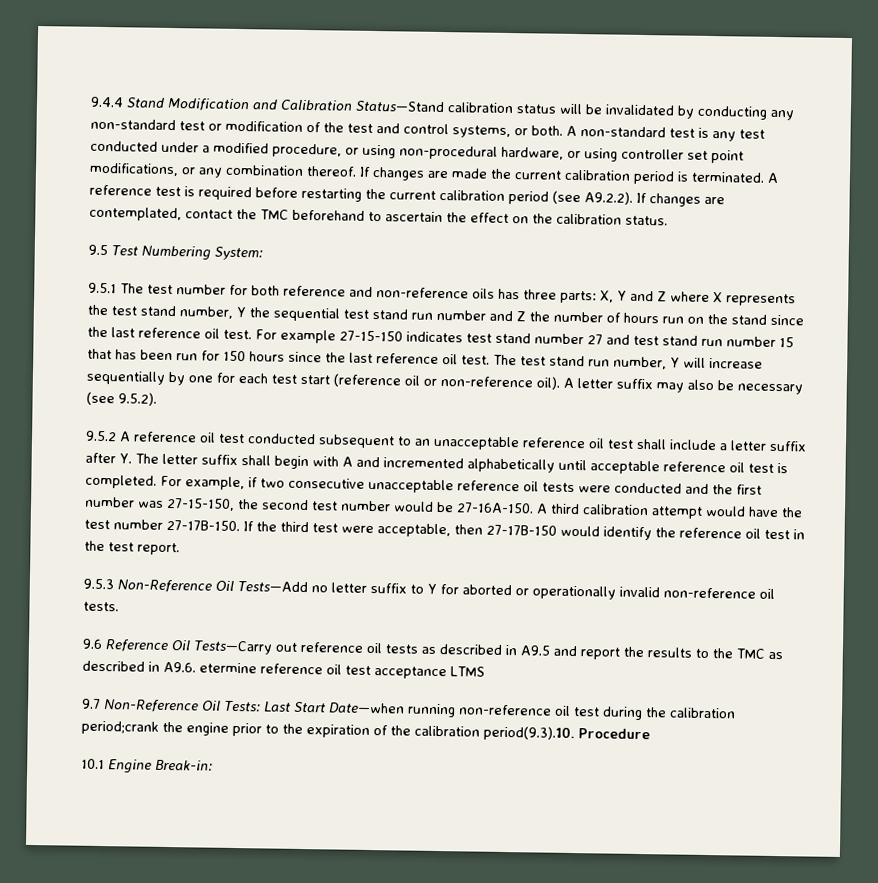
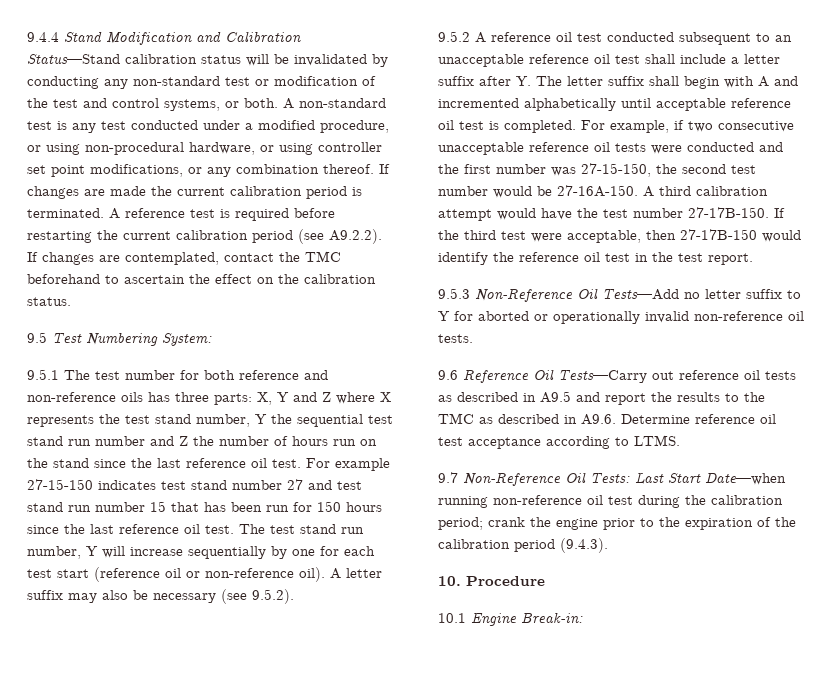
- 9.6 Reference Oil Tests—Carry out reference oil tests as described in A9.5 and report the results to the TMC as described in A9.6. etermine reference oil test acceptance LTMS
+ 9.6 Reference Oil Tests—Carry out reference oil tests as described in A9.5 and report the results to the TMC as described in A9.6. Determine reference oil test acceptance according to LTMS.
- 9.7 Non-Reference Oil Tests: Last Start Date—when running non-reference oil test during the calibration period;crank the engine prior to the expiration of the calibration period(9.3).10. Procedure
+ 9.7 Non-Reference Oil Tests: Last Start Date—when running non-reference oil test during the calibration period; crank the engine prior to the expiration of the calibration period (9.4.3).
+ 10. Procedure

